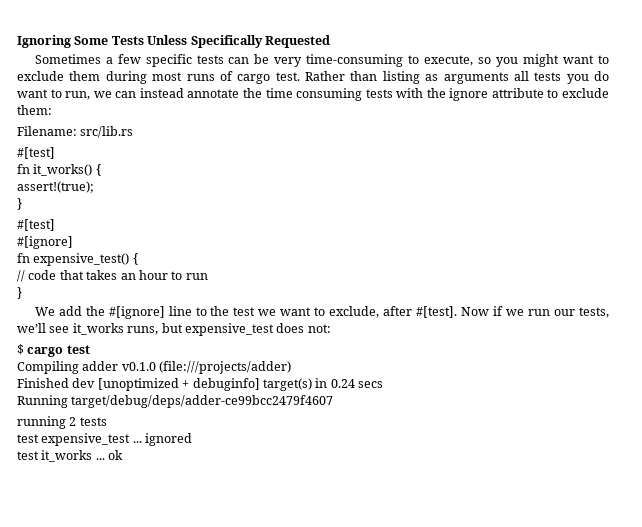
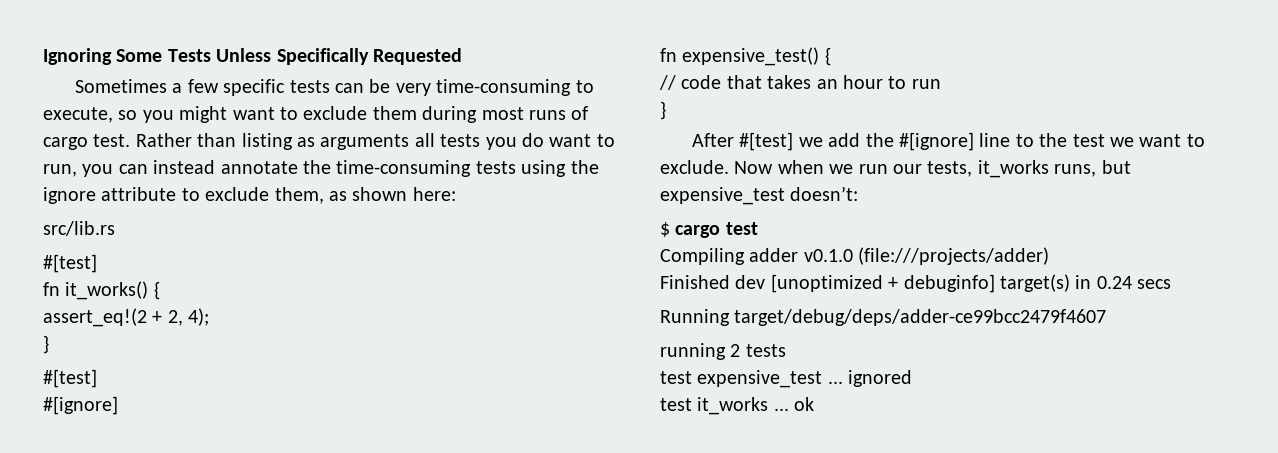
- Rather than listing as arguments all tests you do want to run, we can instead annotate the time consuming tests with the ignore attribute to exclude them:
- Filename: src/lib.rs
+ Rather than listing as arguments all tests you do want to run, you can instead annotate the time-consuming tests using the ignore attribute to exclude them, as shown here:
+ src/lib.rs
- assert!(true);
+ assert_eq!(2 + 2, 4);
- We add the #[ignore] line to the test we want to exclude, after #[test]. Now if we run our tests, we’ll see it_works runs, but expensive_test does not:
+ After #[test] we add the #[ignore] line to the test we want to exclude. Now when we run our tests, it_works runs, but expensive_test doesn’t:

